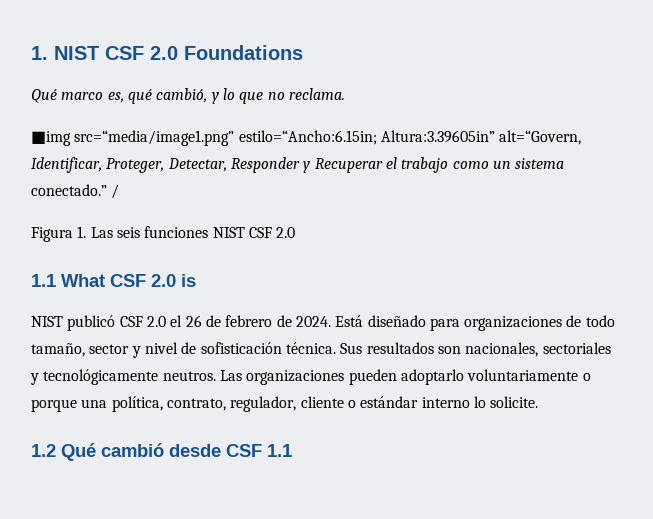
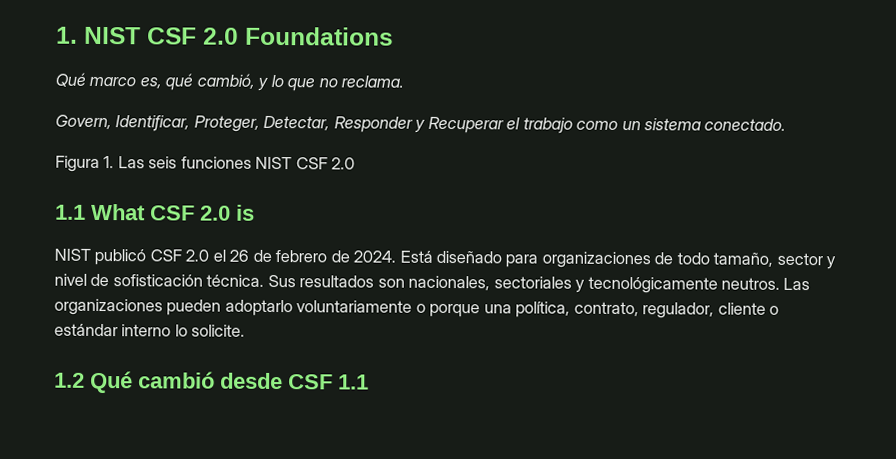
- ■img src=“media/image1.png” estilo=“Ancho:6.15in; Altura:3.39605in” alt=“Govern, Identificar, Proteger, Detectar, Responder y Recuperar el trabajo como un sistema conectado.” /
+ Govern, Identificar, Proteger, Detectar, Responder y Recuperar el trabajo como un sistema conectado.

